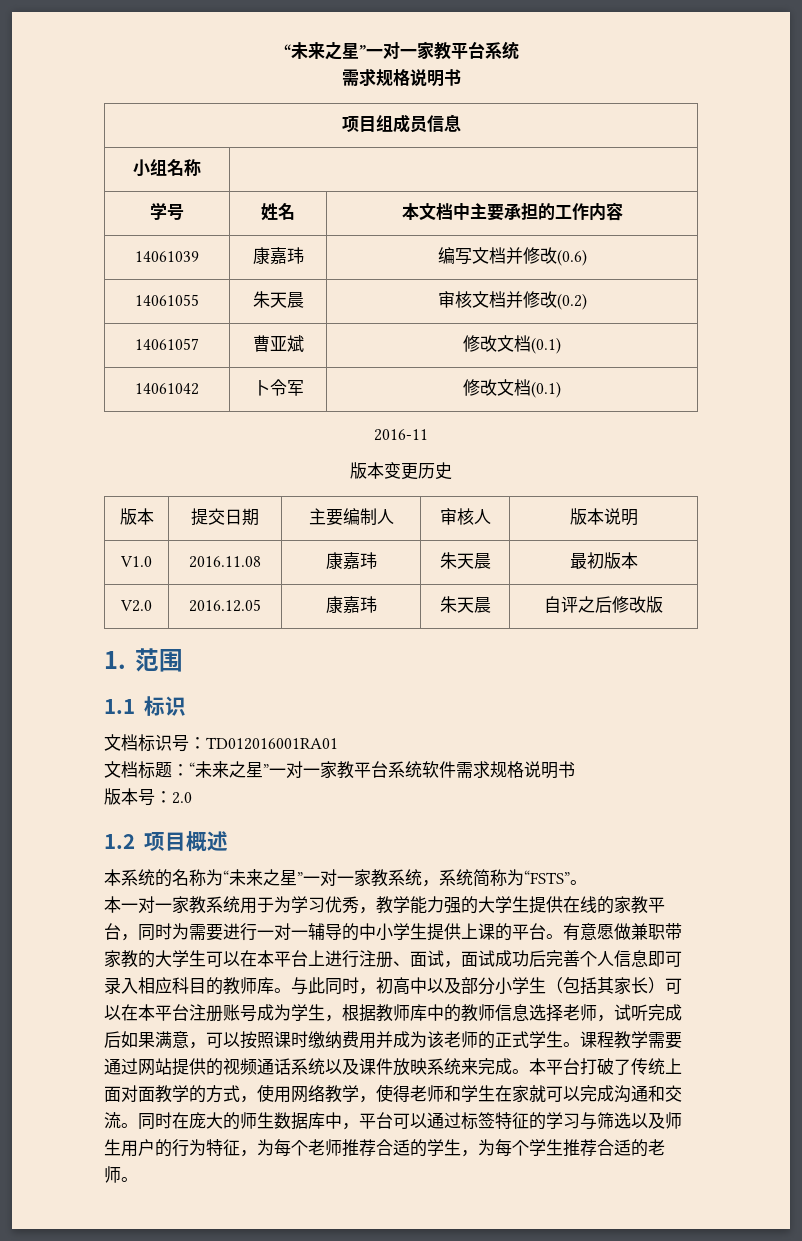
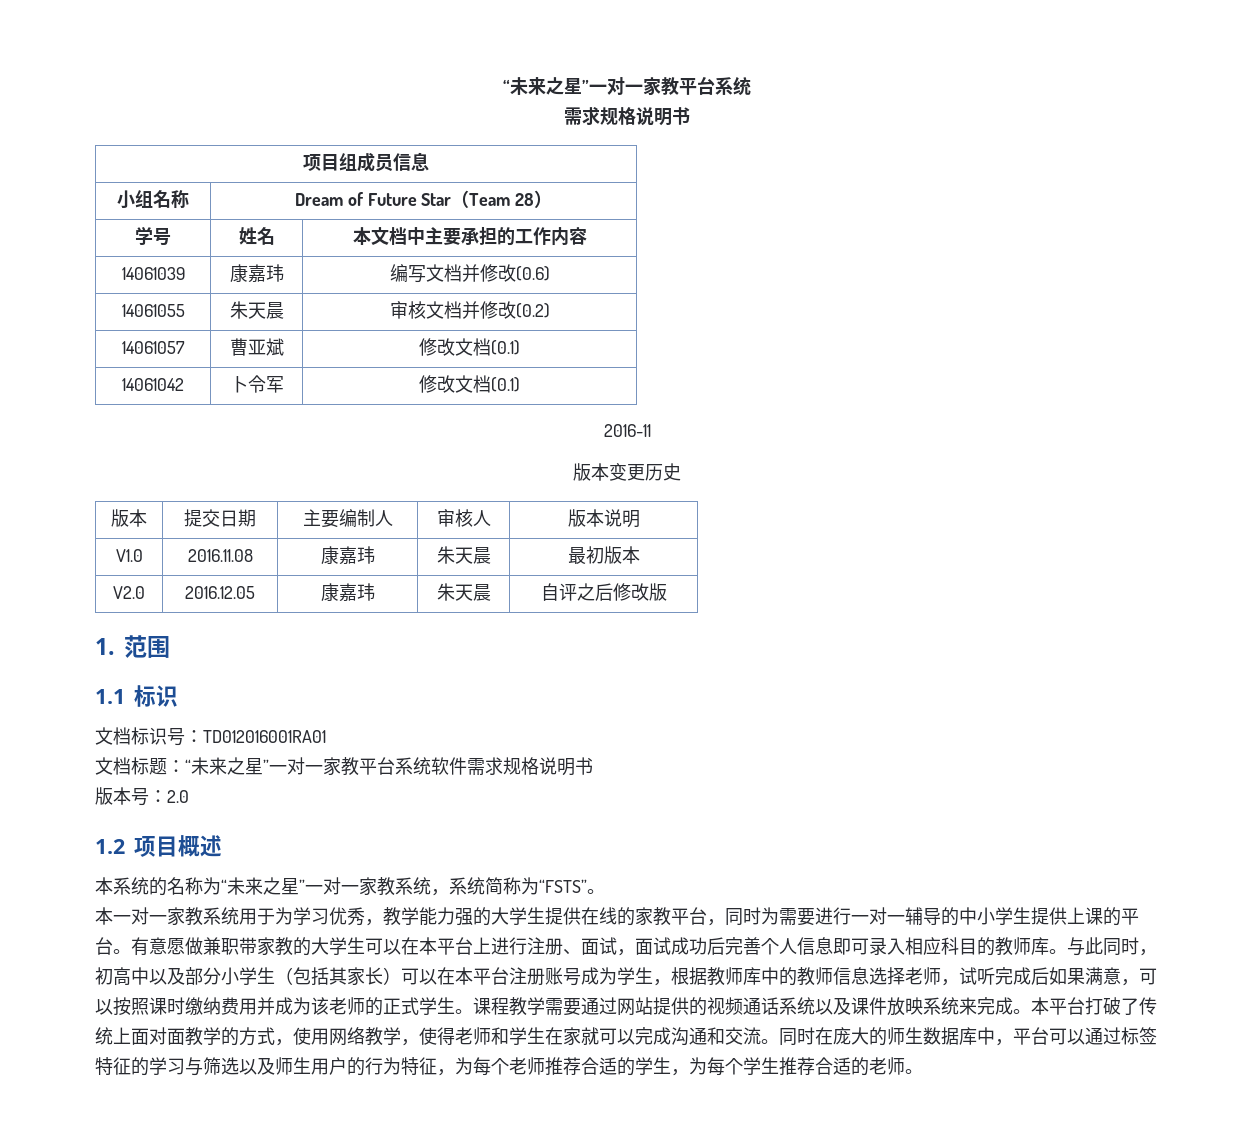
- 小组名称 |
+ 小组名称 | Dream of Future Star（Team 28）

